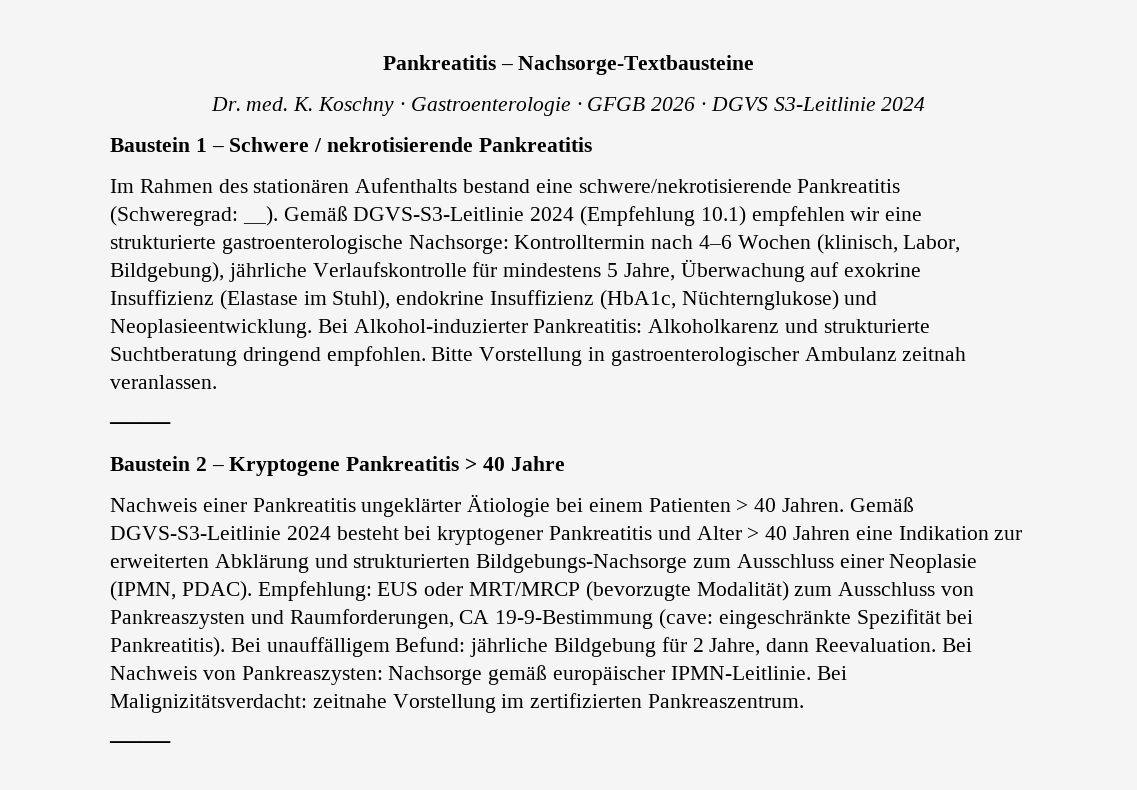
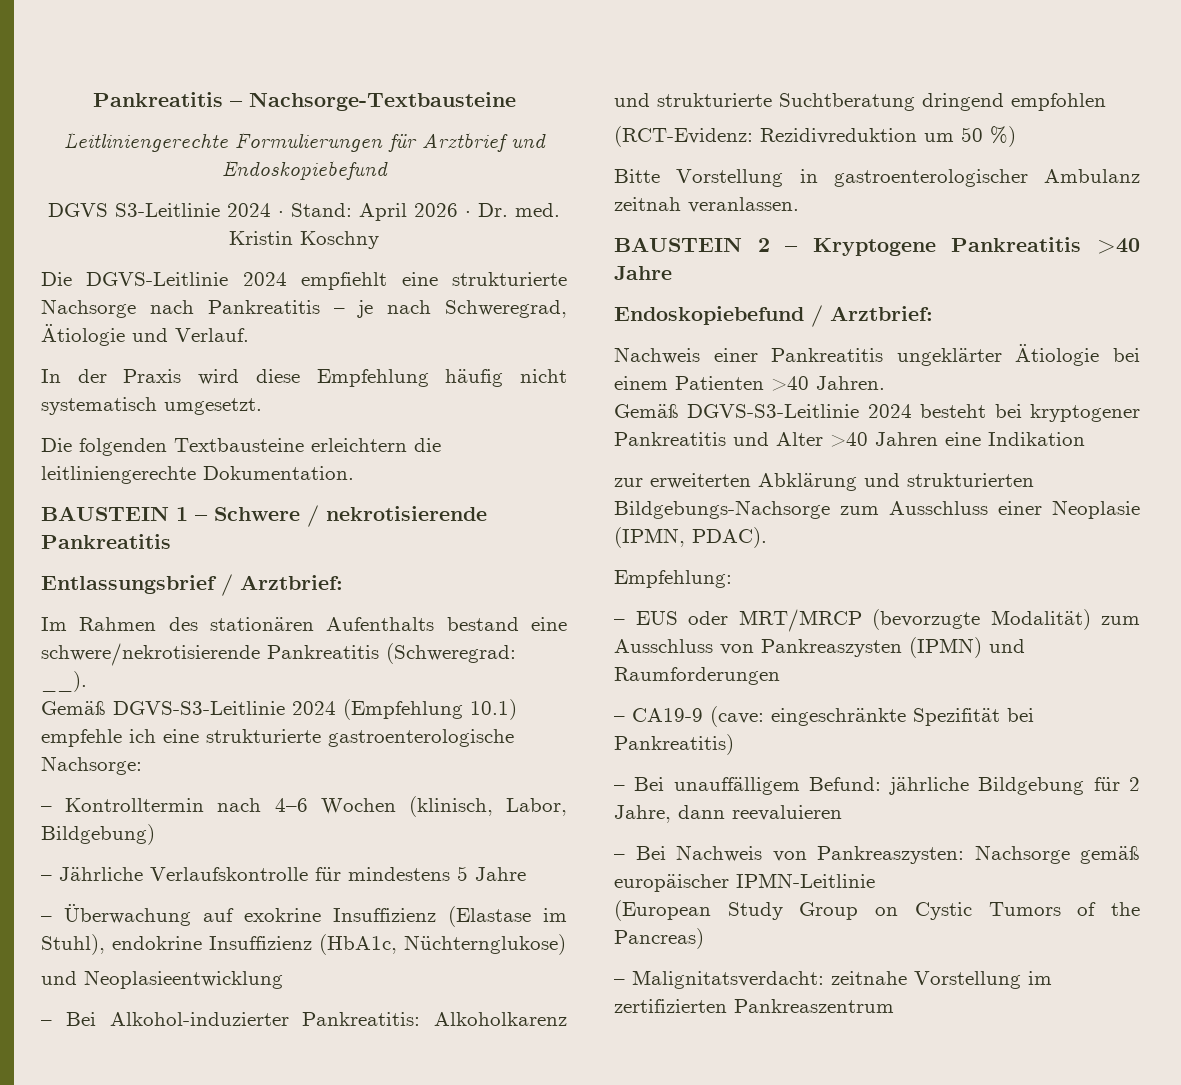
- Dr. med. K. Koschny · Gastroenterologie · GFGB 2026 · DGVS S3-Leitlinie 2024
- Baustein 1 – Schwere / nekrotisierende Pankreatitis
+ Leitliniengerechte Formulierungen für Arztbrief und Endoskopiebefund
+ DGVS S3-Leitlinie 2024 · Stand: April 2026 · Dr. med. Kristin Koschny
+ Die DGVS-Leitlinie 2024 empfiehlt eine strukturierte Nachsorge nach Pankreatitis – je nach Schweregrad, Ätiologie und Verlauf.
+ In der Praxis wird diese Empfehlung häufig nicht systematisch umgesetzt.
+ Die folgenden Textbausteine erleichtern die leitliniengerechte Dokumentation.
+ BAUSTEIN 1 – Schwere / nekrotisierende Pankreatitis
+ Entlassungsbrief / Arztbrief:
- Im Rahmen des stationären Aufenthalts bestand eine schwere/nekrotisierende Pankreatitis (Schweregrad: __). Gemäß DGVS-S3-Leitlinie 2024 (Empfehlung 10.1) empfehlen wir eine strukturierte gastroenterologische Nachsorge: Kontrolltermin nach 4–6 Wochen (klinisch, Labor, Bildgebung), jährliche Verlaufskontrolle für mindestens 5 Jahre, Überwachung auf exokrine Insuffizienz (Elastase im Stuhl), endokrine Insuffizienz (HbA1c, Nüchternglukose) und Neoplasieentwicklung. Bei Alkohol-induzierter Pankreatitis: Alkoholkarenz und strukturierte Suchtberatung dringend empfohlen. Bitte Vorstellung in gastroenterologischer Ambulanz zeitnah veranlassen.
- ────
- Baustein 2 – Kryptogene Pankreatitis > 40 Jahre
+ Im Rahmen des stationären Aufenthalts bestand eine schwere/nekrotisierende Pankreatitis (Schweregrad: __).
+ Gemäß DGVS-S3-Leitlinie 2024 (Empfehlung 10.1) empfehle ich eine strukturierte gastroenterologische Nachsorge:
+ – Kontrolltermin nach 4–6 Wochen (klinisch, Labor, Bildgebung)
+ – Jährliche Verlaufskontrolle für mindestens 5 Jahre
+ – Überwachung auf exokrine Insuffizienz (Elastase im Stuhl), endokrine Insuffizienz (HbA1c, Nüchternglukose)
+ und Neoplasieentwicklung
+ – Bei Alkohol-induzierter Pankreatitis: Alkoholkarenz und strukturierte Suchtberatung dringend empfohlen
+ (RCT-Evidenz: Rezidivreduktion um 50 %)
+ Bitte Vorstellung in gastroenterologischer Ambulanz zeitnah veranlassen.
+ BAUSTEIN 2 – Kryptogene Pankreatitis >40 Jahre
+ Endoskopiebefund / Arztbrief:
- Nachweis einer Pankreatitis ungeklärter Ätiologie bei einem Patienten > 40 Jahren. Gemäß DGVS-S3-Leitlinie 2024 besteht bei kryptogener Pankreatitis und Alter > 40 Jahren eine Indikation zur erweiterten Abklärung und strukturierten Bildgebungs-Nachsorge zum Ausschluss einer Neoplasie (IPMN, PDAC). Empfehlung: EUS oder MRT/MRCP (bevorzugte Modalität) zum Ausschluss von Pankreaszysten und Raumforderungen, CA 19-9-Bestimmung (cave:
+ Nachweis einer Pankreatitis ungeklärter Ätiologie bei einem Patienten >40 Jahren.
+ Gemäß DGVS-S3-Leitlinie 2024 besteht bei kryptogener Pankreatitis und Alter >40 Jahren eine Indikation
+ zur erweiterten Abklärung und strukturierten Bildgebungs-Nachsorge zum Ausschluss einer Neoplasie (IPMN, PDAC).
+ Empfehlung:
+ – EUS oder MRT/MRCP (bevorzugte Modalität) zum Ausschluss von Pankreaszysten (IPMN) und Raumforderungen
+ – CA19-9 (cave:
- eingeschränkte Spezifität bei Pankreatitis). Bei unauffälligem Befund:
+ eingeschränkte Spezifität bei Pankreatitis)
+ – Bei unauffälligem Befund:
- jährliche Bildgebung für 2 Jahre, dann Reevaluation. Bei Nachweis von Pankreaszysten:
+ jährliche Bildgebung für 2 Jahre, dann reevaluieren
+ – Bei Nachweis von Pankreaszysten:
- Nachsorge gemäß europäischer IPMN-Leitlinie. Bei Malignizitätsverdacht:
+ Nachsorge gemäß europäischer IPMN-Leitlinie
+ (European Study Group on Cystic Tumors of the Pancreas)
+ – Malignitatsverdacht:
- zeitnahe Vorstellung im zertifizierten Pankreaszentrum.
- ────
+ zeitnahe Vorstellung im zertifizierten Pankreaszentrum

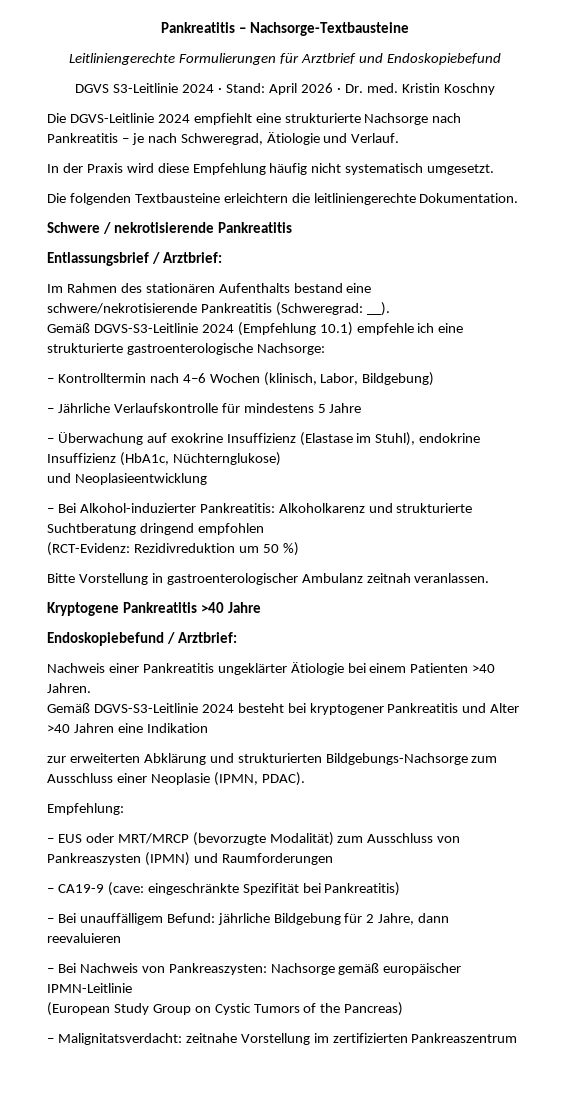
- BAUSTEIN 1 – Schwere / nekrotisierende Pankreatitis
+ Schwere / nekrotisierende Pankreatitis
- BAUSTEIN 2 – Kryptogene Pankreatitis >40 Jahre
+ Kryptogene Pankreatitis >40 Jahre

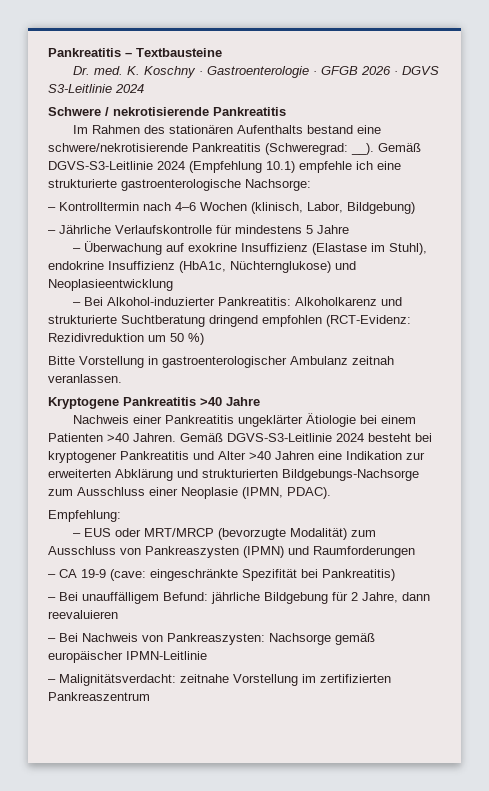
- Pankreatitis – Nachsorge-Textbausteine
- Leitliniengerechte Formulierungen für Arztbrief und Endoskopiebefund
- DGVS S3-Leitlinie 2024 · Stand: April 2026 · Dr. med. Kristin Koschny
- Die DGVS-Leitlinie 2024 empfiehlt eine strukturierte Nachsorge nach Pankreatitis – je nach Schweregrad, Ätiologie und Verlauf.
- In der Praxis wird diese Empfehlung häufig nicht systematisch umgesetzt.
- Die folgenden Textbausteine erleichtern die leitliniengerechte Dokumentation.
+ Pankreatitis – Textbausteine
+ Dr. med. K. Koschny · Gastroenterologie · GFGB 2026 · DGVS S3-Leitlinie 2024
- Entlassungsbrief / Arztbrief:
- Im Rahmen des stationären Aufenthalts bestand eine schwere/nekrotisierende Pankreatitis (Schweregrad: __).
- Gemäß DGVS-S3-Leitlinie 2024 (Empfehlung 10.1) empfehle ich eine strukturierte gastroenterologische Nachsorge:
+ Im Rahmen des stationären Aufenthalts bestand eine schwere/nekrotisierende Pankreatitis (Schweregrad: __). Gemäß DGVS-S3-Leitlinie 2024 (Empfehlung 10.1) empfehle ich eine strukturierte gastroenterologische Nachsorge:
- – Überwachung auf exokrine Insuffizienz (Elastase im Stuhl), endokrine Insuffizienz (HbA1c, Nüchternglukose)
- und Neoplasieentwicklung
+ – Überwachung auf exokrine Insuffizienz (Elastase im Stuhl), endokrine Insuffizienz (HbA1c, Nüchternglukose) und Neoplasieentwicklung
- – Bei Alkohol-induzierter Pankreatitis: Alkoholkarenz und strukturierte Suchtberatung dringend empfohlen
- (RCT-Evidenz: Rezidivreduktion um 50 %)
+ – Bei Alkohol-induzierter Pankreatitis: Alkoholkarenz und strukturierte Suchtberatung dringend empfohlen (RCT-Evidenz: Rezidivreduktion um 50 %)
- Endoskopiebefund / Arztbrief:
- Nachweis einer Pankreatitis ungeklärter Ätiologie bei einem Patienten >40 Jahren.
- Gemäß DGVS-S3-Leitlinie 2024 besteht bei kryptogener Pankreatitis und Alter >40 Jahren eine Indikation
- zur erweiterten Abklärung und strukturierten Bildgebungs-Nachsorge zum Ausschluss einer Neoplasie (IPMN, PDAC).
+ Nachweis einer Pankreatitis ungeklärter Ätiologie bei einem Patienten >40 Jahren. Gemäß DGVS-S3-Leitlinie 2024 besteht bei kryptogener Pankreatitis und Alter >40 Jahren eine Indikation zur erweiterten Abklärung und strukturierten Bildgebungs-Nachsorge zum Ausschluss einer Neoplasie (IPMN, PDAC).
- – CA19-9 (cave: eingeschränkte Spezifität bei Pankreatitis)
+ – CA 19-9 (cave: eingeschränkte Spezifität bei Pankreatitis)
- (European Study Group on Cystic Tumors of the Pancreas)
- – Malignitatsverdacht: zeitnahe Vorstellung im zertifizierten Pankreaszentrum
+ – Malignitätsverdacht: zeitnahe Vorstellung im zertifizierten Pankreaszentrum

